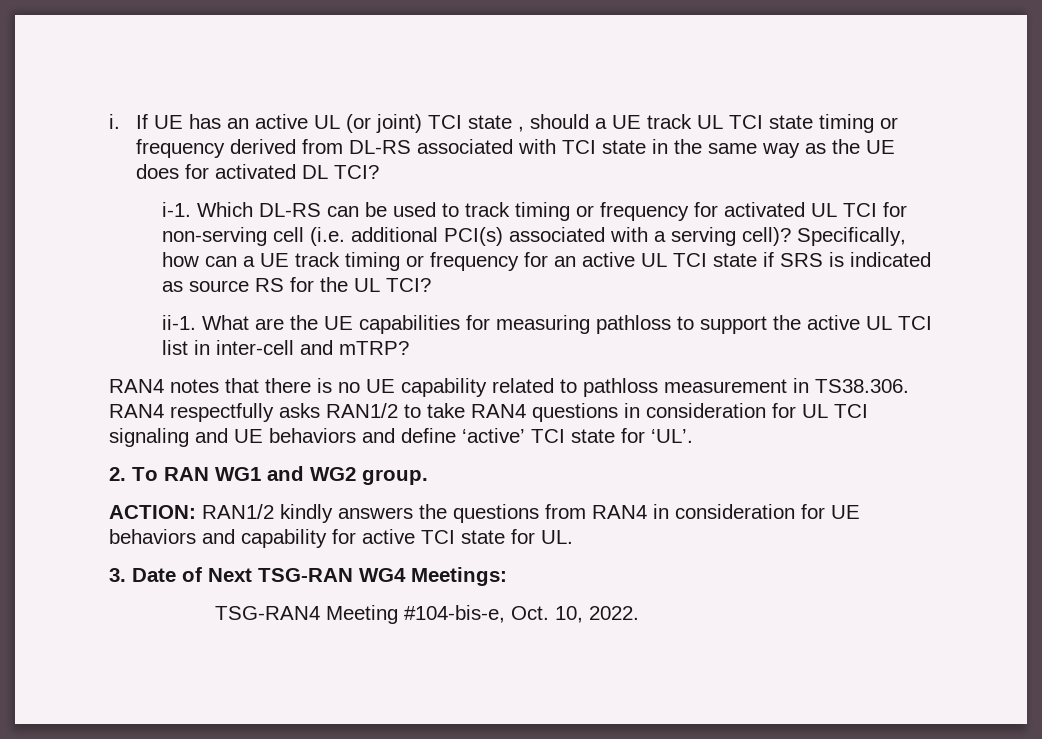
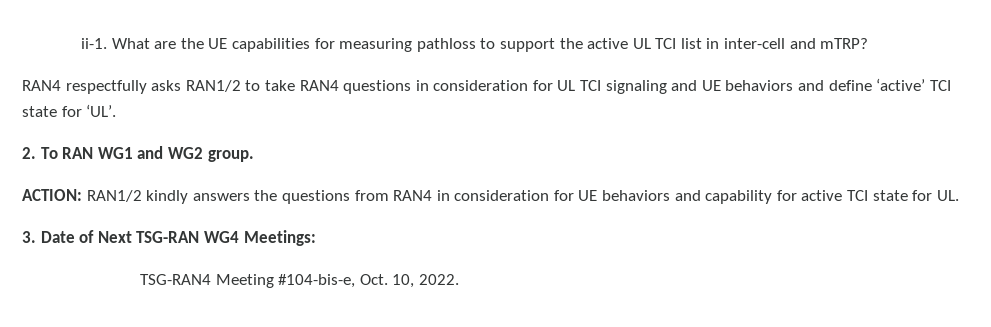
- i. If UE has an active UL (or joint) TCI state , should a UE track UL TCI state timing or frequency derived from DL-RS associated with TCI state in the same way as the UE does for activated DL TCI?
- i-1. Which DL-RS can be used to track timing or frequency for activated UL TCI for non-serving cell (i.e. additional PCI(s) associated with a serving cell)? Specifically, how can a UE track timing or frequency for an active UL TCI state if SRS is indicated as source RS for the UL TCI?
- RAN4 notes that there is no UE capability related to pathloss measurement in TS38.306. RAN4 respectfully asks RAN1/2 to take RAN4 questions in consideration for UL TCI signaling and UE behaviors and define ‘active’ TCI state for ‘UL’.
+ RAN4 respectfully asks RAN1/2 to take RAN4 questions in consideration for UL TCI signaling and UE behaviors and define ‘active’ TCI state for ‘UL’.

